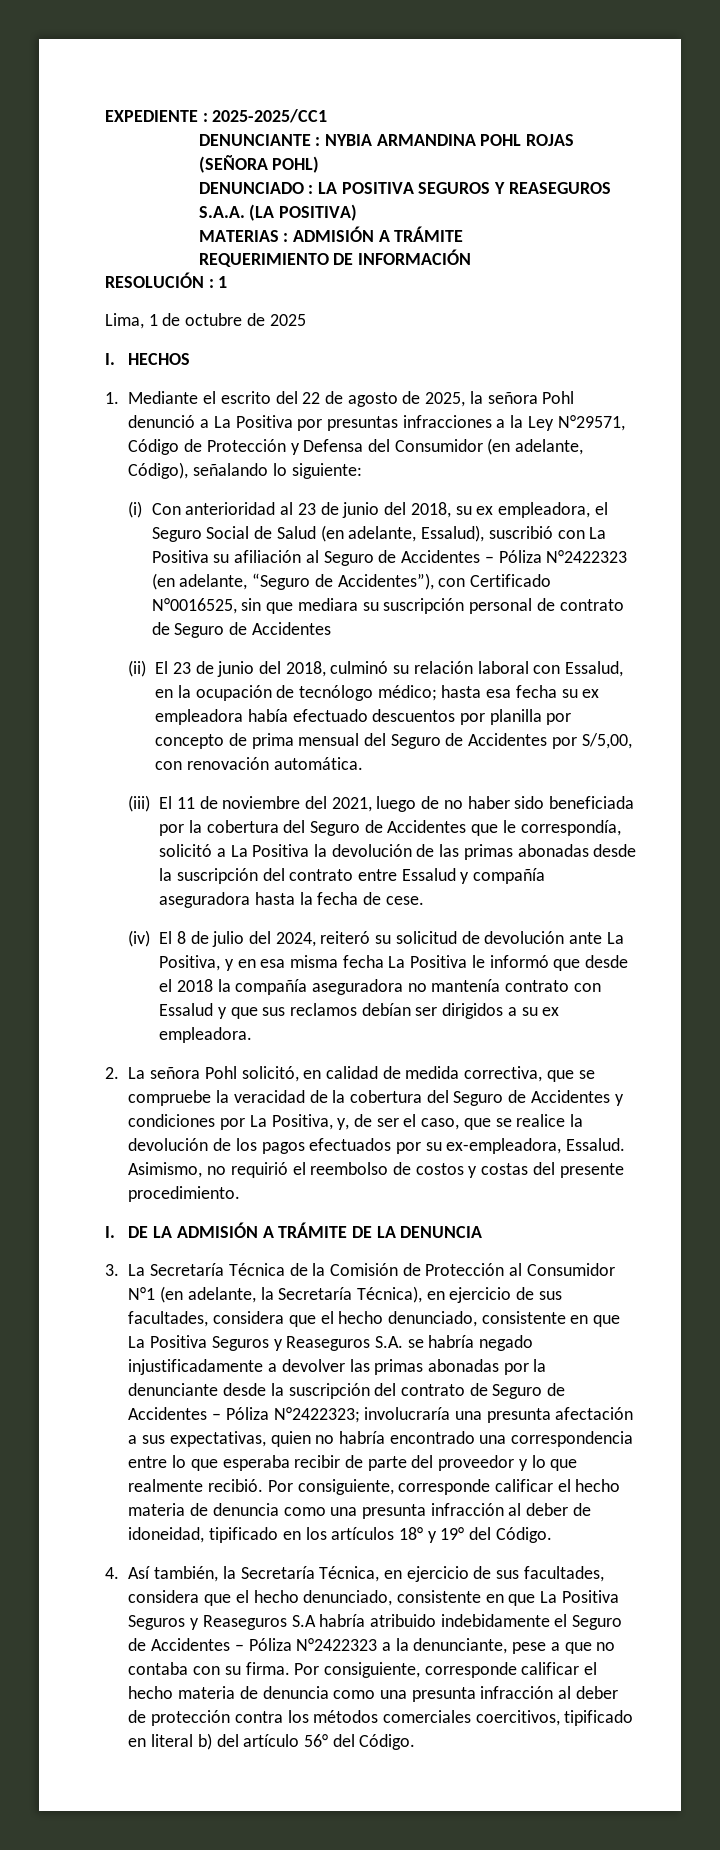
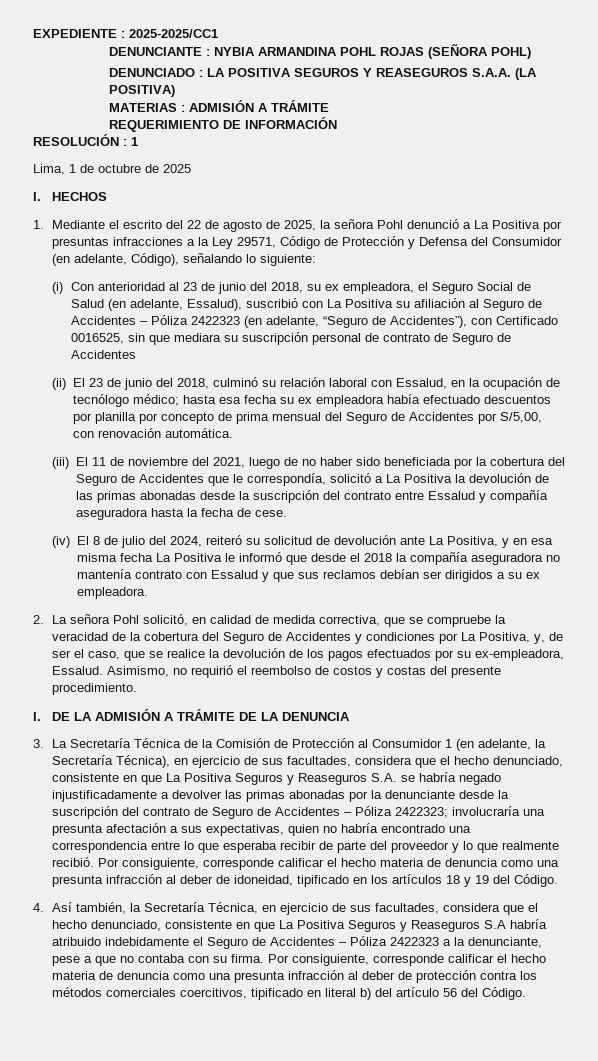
- 1. Mediante el escrito del 22 de agosto de 2025, la señora Pohl denunció a La Positiva por presuntas infracciones a la Ley N°29571, Código de Protección y Defensa del Consumidor (en adelante, Código), señalando lo siguiente:
+ 1. Mediante el escrito del 22 de agosto de 2025, la señora Pohl denunció a La Positiva por presuntas infracciones a la Ley 29571, Código de Protección y Defensa del Consumidor (en adelante, Código), señalando lo siguiente:
- (i) Con anterioridad al 23 de junio del 2018, su ex empleadora, el Seguro Social de Salud (en adelante, Essalud), suscribió con La Positiva su afiliación al Seguro de Accidentes – Póliza N°2422323 (en adelante, “Seguro de Accidentes”), con Certificado N°0016525, sin que mediara su suscripción personal de contrato de Seguro de Accidentes
+ (i) Con anterioridad al 23 de junio del 2018, su ex empleadora, el Seguro Social de Salud (en adelante, Essalud), suscribió con La Positiva su afiliación al Seguro de Accidentes – Póliza 2422323 (en adelante, “Seguro de Accidentes”), con Certificado 0016525, sin que mediara su suscripción personal de contrato de Seguro de Accidentes
- 3. La Secretaría Técnica de la Comisión de Protección al Consumidor N°1 (en adelante, la Secretaría Técnica), en ejercicio de sus facultades, considera que el hecho denunciado, consistente en que La Positiva Seguros y Reaseguros S.A. se habría negado injustificadamente a devolver las primas abonadas por la denunciante desde la suscripción del contrato de Seguro de Accidentes – Póliza N°2422323;
+ 3. La Secretaría Técnica de la Comisión de Protección al Consumidor 1 (en adelante, la Secretaría Técnica), en ejercicio de sus facultades, considera que el hecho denunciado, consistente en que La Positiva Seguros y Reaseguros S.A. se habría negado injustificadamente a devolver las primas abonadas por la denunciante desde la suscripción del contrato de Seguro de Accidentes – Póliza 2422323;
- Por consiguiente, corresponde calificar el hecho materia de denuncia como una presunta infracción al deber de idoneidad, tipificado en los artículos 18° y 19° del Código.
+ Por consiguiente, corresponde calificar el hecho materia de denuncia como una presunta infracción al deber de idoneidad, tipificado en los artículos 18 y 19 del Código.
- 4. Así también, la Secretaría Técnica, en ejercicio de sus facultades, considera que el hecho denunciado, consistente en que La Positiva Seguros y Reaseguros S.A habría atribuido indebidamente el Seguro de Accidentes – Póliza N°2422323 a la denunciante, pese a que no contaba con su firma.
+ 4. Así también, la Secretaría Técnica, en ejercicio de sus facultades, considera que el hecho denunciado, consistente en que La Positiva Seguros y Reaseguros S.A habría atribuido indebidamente el Seguro de Accidentes – Póliza 2422323 a la denunciante, pese a que no contaba con su firma.
- Por consiguiente, corresponde calificar el hecho materia de denuncia como una presunta infracción al deber de protección contra los métodos comerciales coercitivos, tipificado en literal b) del artículo 56° del Código.
+ Por consiguiente, corresponde calificar el hecho materia de denuncia como una presunta infracción al deber de protección contra los métodos comerciales coercitivos, tipificado en literal b) del artículo 56 del Código.

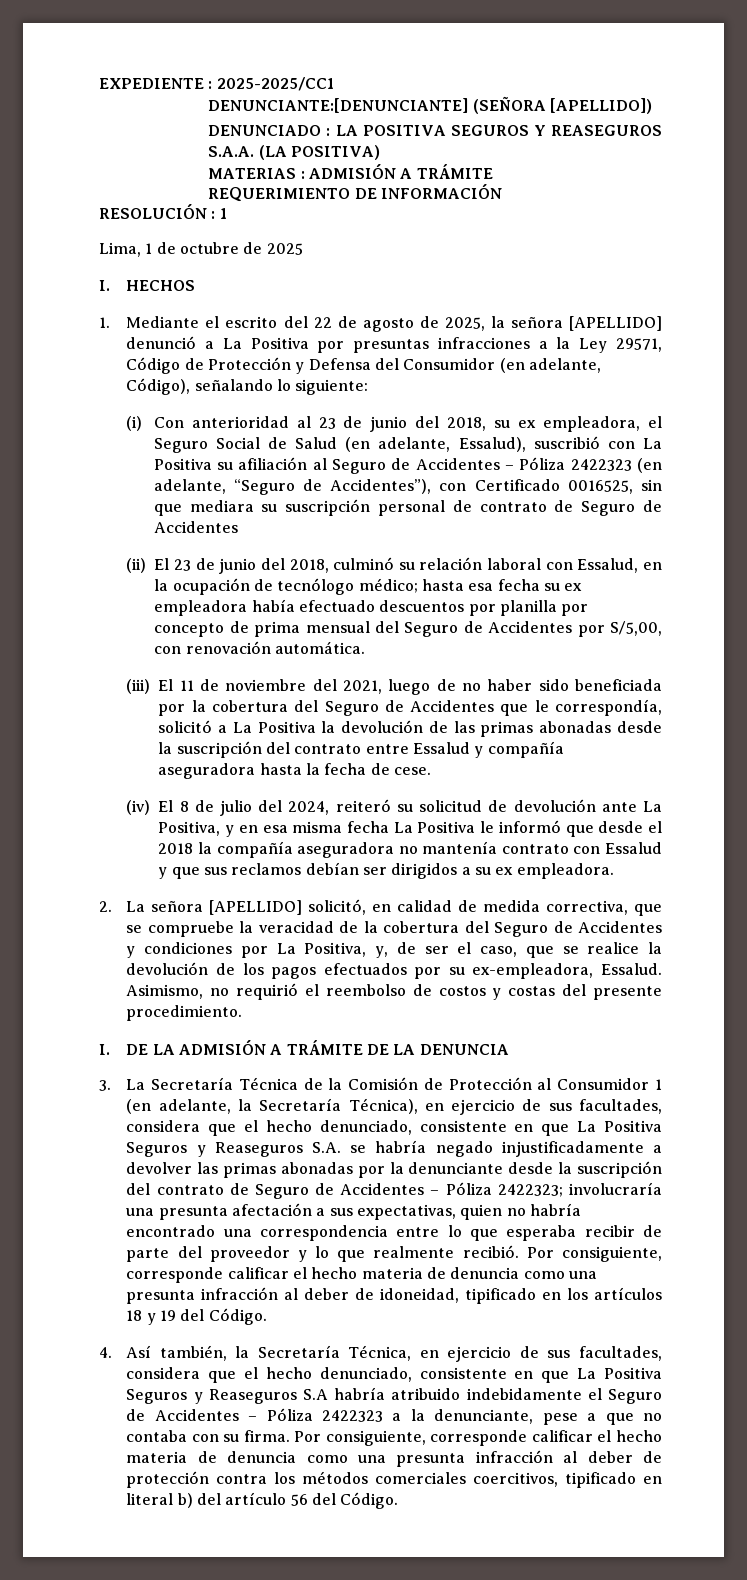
- DENUNCIANTE : NYBIA ARMANDINA POHL ROJAS (SEÑORA POHL)
+ DENUNCIANTE:[DENUNCIANTE] (SEÑORA [APELLIDO])
- 1. Mediante el escrito del 22 de agosto de 2025, la señora Pohl denunció a La Positiva por presuntas infracciones a la Ley 29571, Código de Protección y Defensa del Consumidor (en adelante, Código), señalando lo siguiente:
+ 1. Mediante el escrito del 22 de agosto de 2025, la señora [APELLIDO] denunció a La Positiva por presuntas infracciones a la Ley 29571, Código de Protección y Defensa del Consumidor (en adelante, Código), señalando lo siguiente:
- 2. La señora Pohl solicitó, en calidad de medida correctiva, que se compruebe la veracidad de la cobertura del Seguro de Accidentes y condiciones por La Positiva, y, de ser el caso, que se realice la devolución de los pagos efectuados por su ex-empleadora, Essalud.
+ 2. La señora [APELLIDO] solicitó, en calidad de medida correctiva, que se compruebe la veracidad de la cobertura del Seguro de Accidentes y condiciones por La Positiva, y, de ser el caso, que se realice la devolución de los pagos efectuados por su ex-empleadora, Essalud.

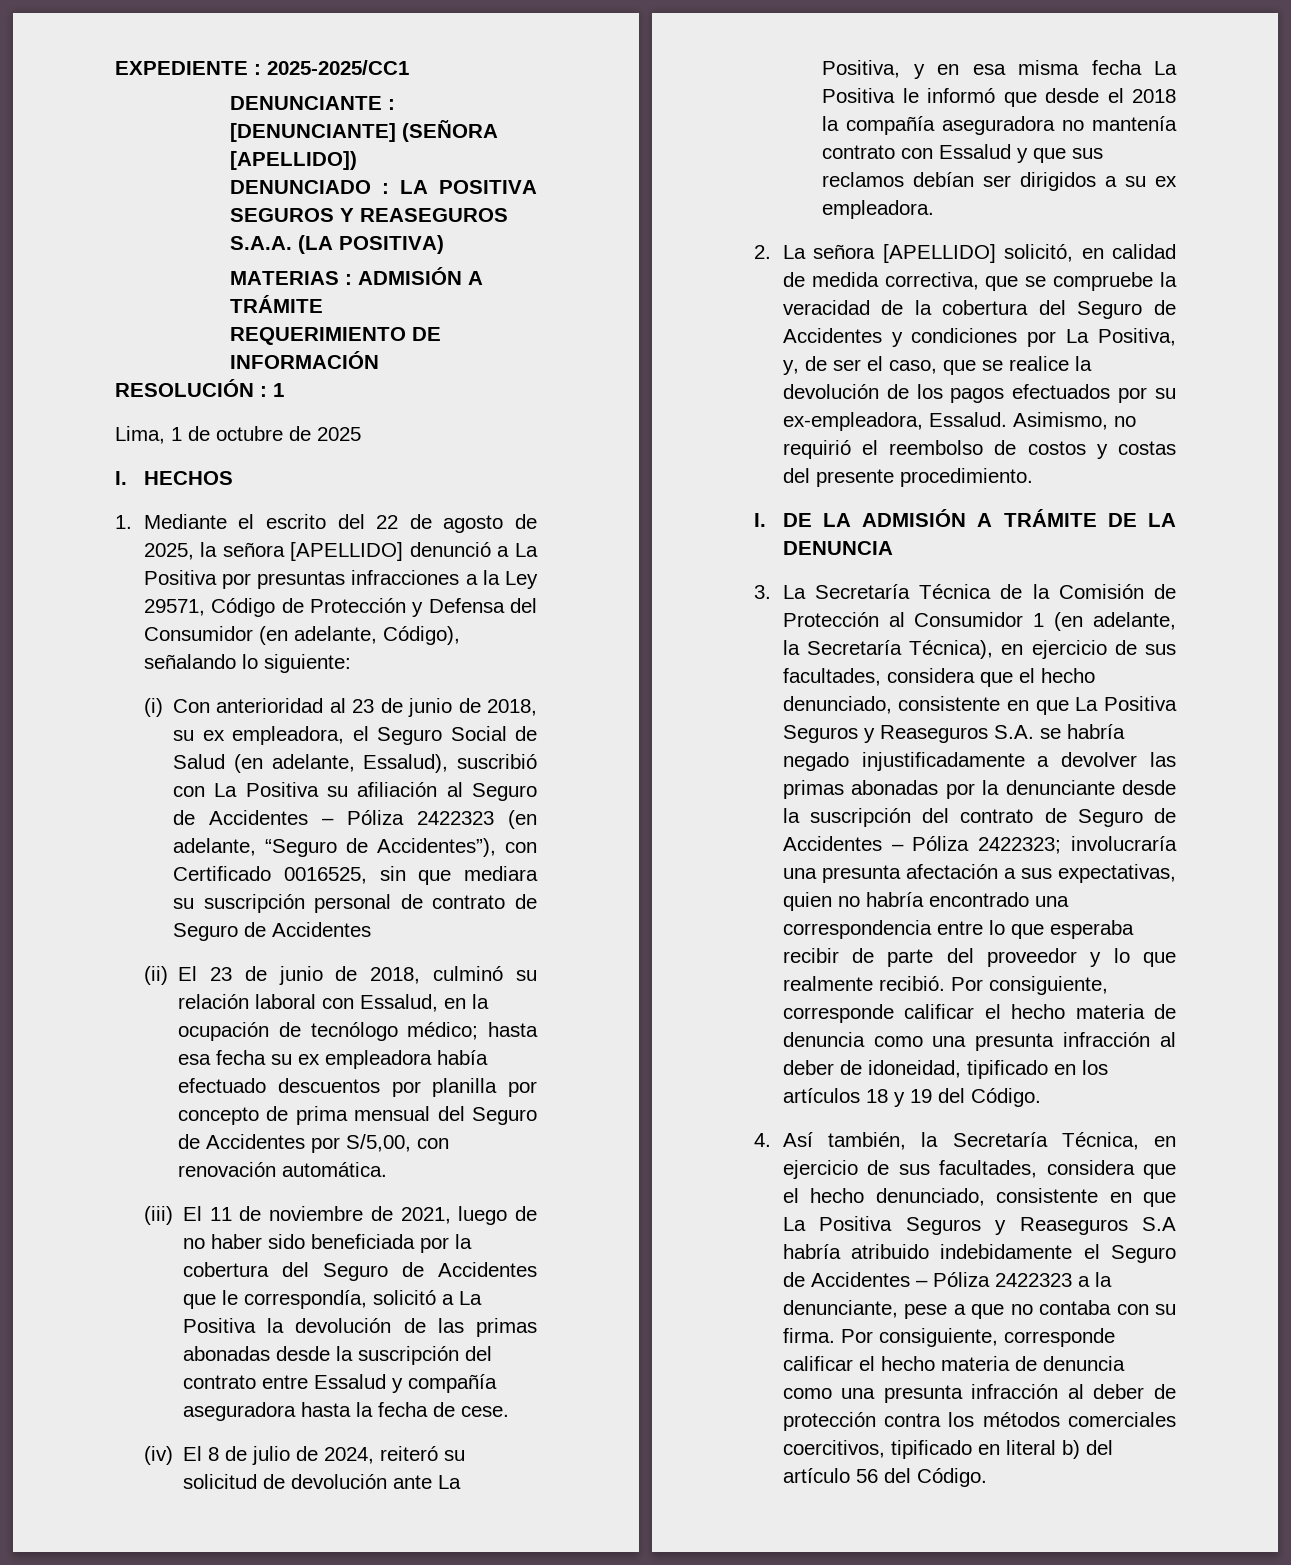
- DENUNCIANTE:[DENUNCIANTE] (SEÑORA [APELLIDO])
+ DENUNCIANTE : [DENUNCIANTE] (SEÑORA [APELLIDO])
- (i) Con anterioridad al 23 de junio del 2018, su ex empleadora, el Seguro Social de Salud (en adelante, Essalud), suscribió con La Positiva su afiliación al Seguro de Accidentes – Póliza 2422323 (en adelante, “Seguro de Accidentes”), con Certificado 0016525, sin que mediara su suscripción personal de contrato de Seguro de Accidentes
+ (i) Con anterioridad al 23 de junio de 2018, su ex empleadora, el Seguro Social de Salud (en adelante, Essalud), suscribió con La Positiva su afiliación al Seguro de Accidentes – Póliza 2422323 (en adelante, “Seguro de Accidentes”), con Certificado 0016525, sin que mediara su suscripción personal de contrato de Seguro de Accidentes
- (ii) El 23 de junio del 2018, culminó su relación laboral con Essalud, en la ocupación de tecnólogo médico; hasta esa fecha su ex empleadora había efectuado descuentos por planilla por concepto de prima mensual del Seguro de Accidentes por S/5,00, con renovación automática.
+ (ii) El 23 de junio de 2018, culminó su relación laboral con Essalud, en la ocupación de tecnólogo médico; hasta esa fecha su ex empleadora había efectuado descuentos por planilla por concepto de prima mensual del Seguro de Accidentes por S/5,00, con renovación automática.
- (iii) El 11 de noviembre del 2021, luego de no haber sido beneficiada por la cobertura del Seguro de Accidentes que le correspondía, solicitó a La Positiva la devolución de las primas abonadas desde la suscripción del contrato entre Essalud y compañía aseguradora hasta la fecha de cese.
+ (iii) El 11 de noviembre de 2021, luego de no haber sido beneficiada por la cobertura del Seguro de Accidentes que le correspondía, solicitó a La Positiva la devolución de las primas abonadas desde la suscripción del contrato entre Essalud y compañía aseguradora hasta la fecha de cese.
- (iv) El 8 de julio del 2024, reiteró su solicitud de devolución ante La Positiva, y en esa misma fecha La Positiva le informó que desde el 2018 la compañía aseguradora no mantenía contrato con Essalud y que sus reclamos debían ser dirigidos a su ex empleadora.
+ (iv) El 8 de julio de 2024, reiteró su solicitud de devolución ante La Positiva, y en esa misma fecha La Positiva le informó que desde el 2018 la compañía aseguradora no mantenía contrato con Essalud y que sus reclamos debían ser dirigidos a su ex empleadora.

